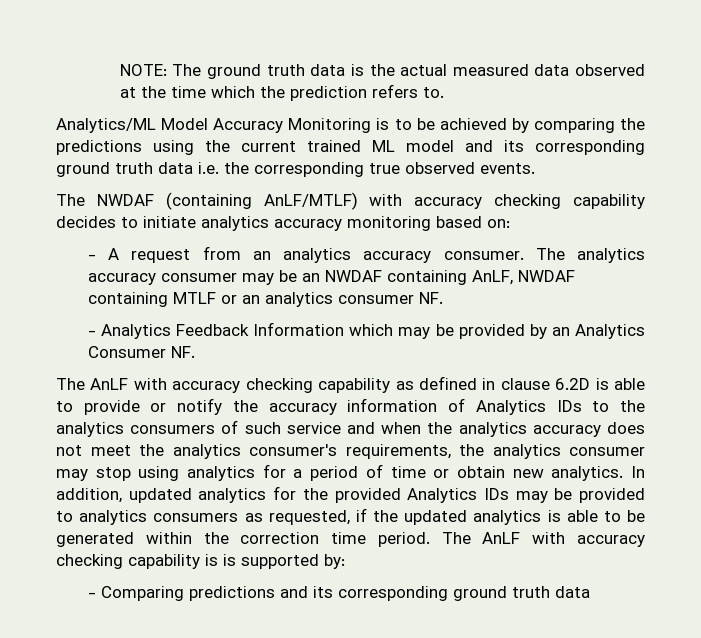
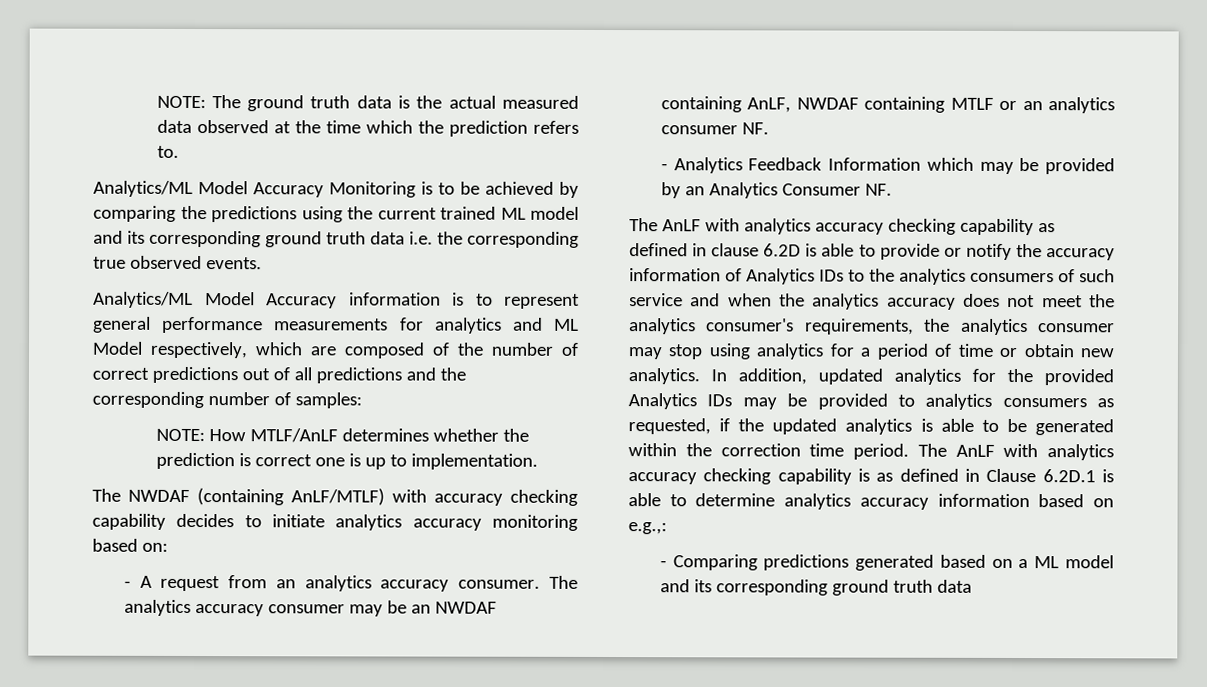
+ Analytics/ML Model Accuracy information is to represent general performance measurements for analytics and ML Model respectively, which are composed of the number of correct predictions out of all predictions and the corresponding number of samples:
+ NOTE: How MTLF/AnLF determines whether the prediction is correct one is up to implementation.
- The AnLF with accuracy checking capability as defined in clause 6.2D is able to provide or notify the accuracy information of Analytics IDs to the analytics consumers of such service and when the analytics accuracy does not meet the analytics consumer's requirements, the analytics consumer may stop using analytics for a period of time or obtain new analytics.
+ The AnLF with analytics accuracy checking capability as defined in clause 6.2D is able to provide or notify the accuracy information of Analytics IDs to the analytics consumers of such service and when the analytics accuracy does not meet the analytics consumer's requirements, the analytics consumer may stop using analytics for a period of time or obtain new analytics.
- The AnLF with accuracy checking capability is is supported by:
- - Comparing predictions and its corresponding ground truth data
+ The AnLF with analytics accuracy checking capability is as defined in Clause 6.2D.1 is able to determine analytics accuracy information based on e.g.,:
+ - Comparing predictions generated based on a ML model and its corresponding ground truth data

